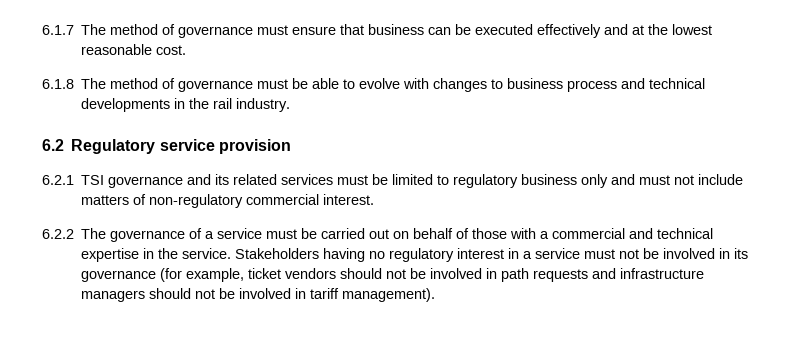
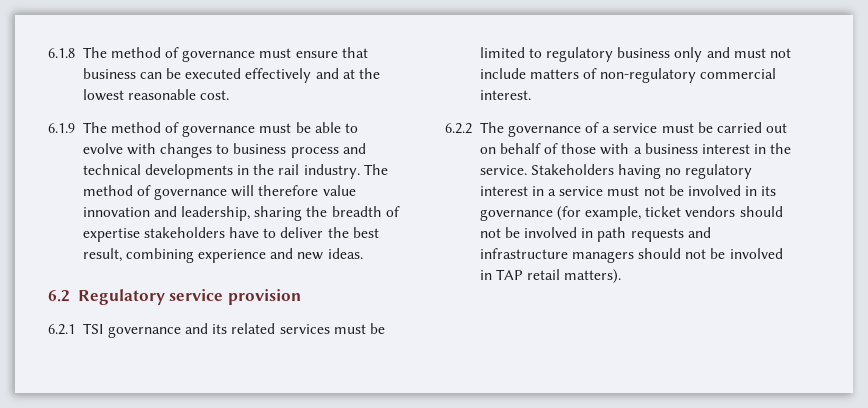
- 6.1.7 The method of governance must ensure that business can be executed effectively and at the lowest reasonable cost.
+ 6.1.8 The method of governance must ensure that business can be executed effectively and at the lowest reasonable cost.
- 6.1.8 The method of governance must be able to evolve with changes to business process and technical developments in the rail industry.
+ 6.1.9 The method of governance must be able to evolve with changes to business process and technical developments in the rail industry. The method of governance will therefore value innovation and leadership, sharing the breadth of expertise stakeholders have to deliver the best result, combining experience and new ideas.
- 6.2.2 The governance of a service must be carried out on behalf of those with a commercial and technical expertise in the service.
+ 6.2.2 The governance of a service must be carried out on behalf of those with a business interest in the service.
- Stakeholders having no regulatory interest in a service must not be involved in its governance (for example, ticket vendors should not be involved in path requests and infrastructure managers should not be involved in tariff management).
+ Stakeholders having no regulatory interest in a service must not be involved in its governance (for example, ticket vendors should not be involved in path requests and infrastructure managers should not be involved in TAP retail matters).

